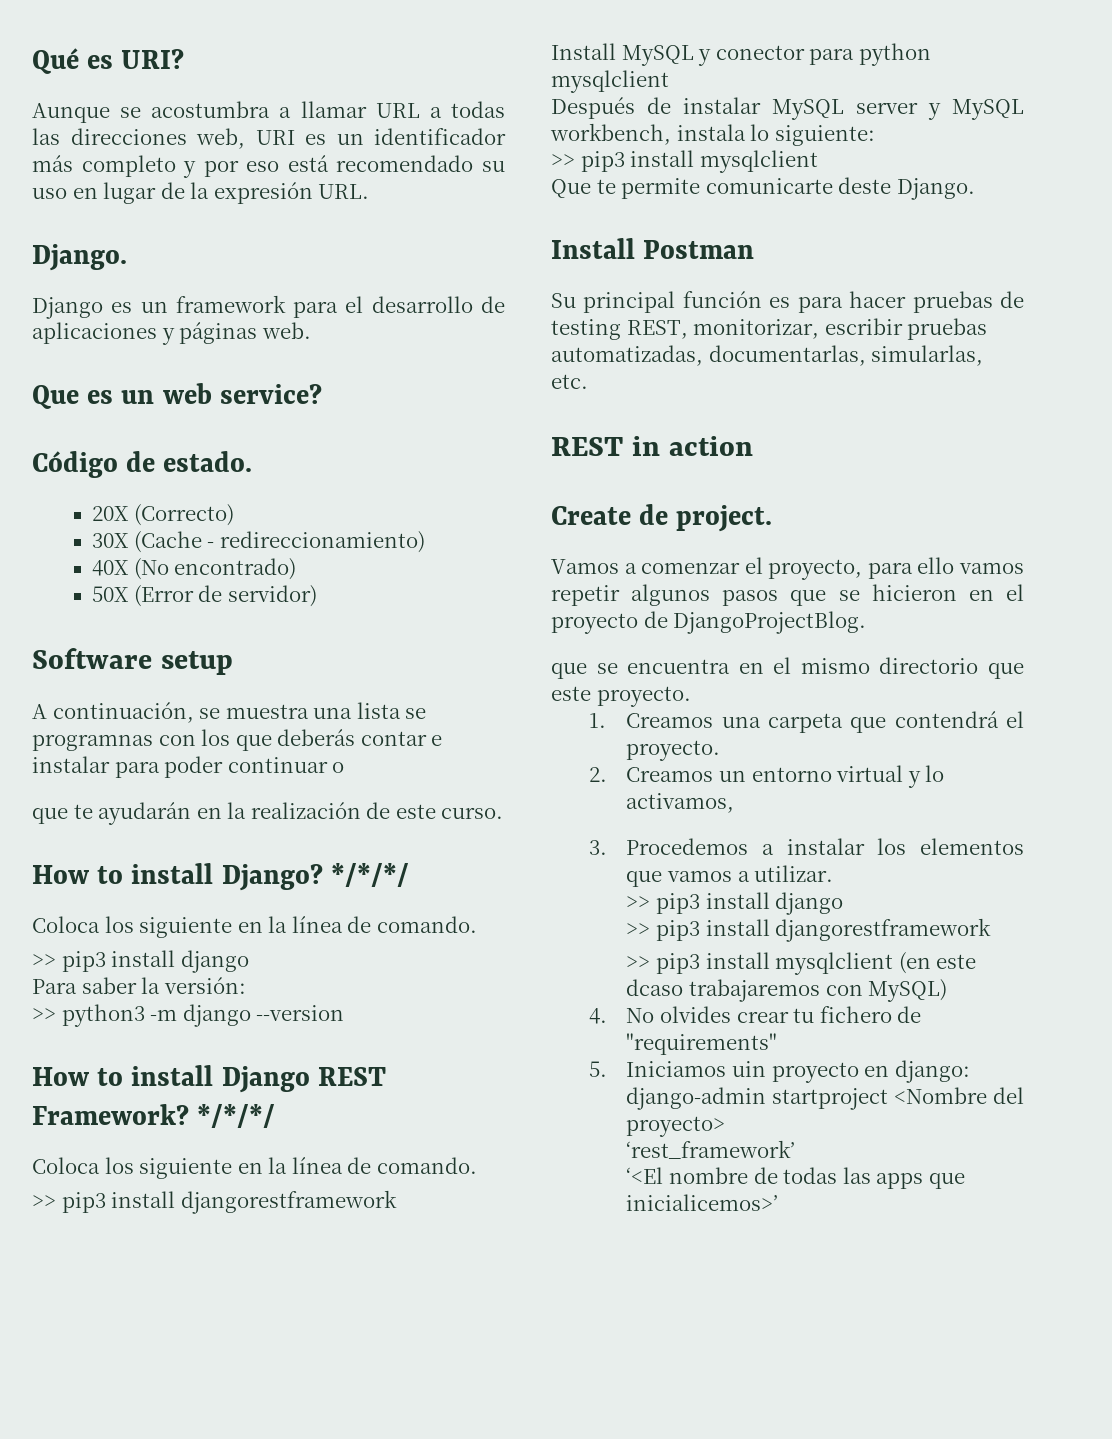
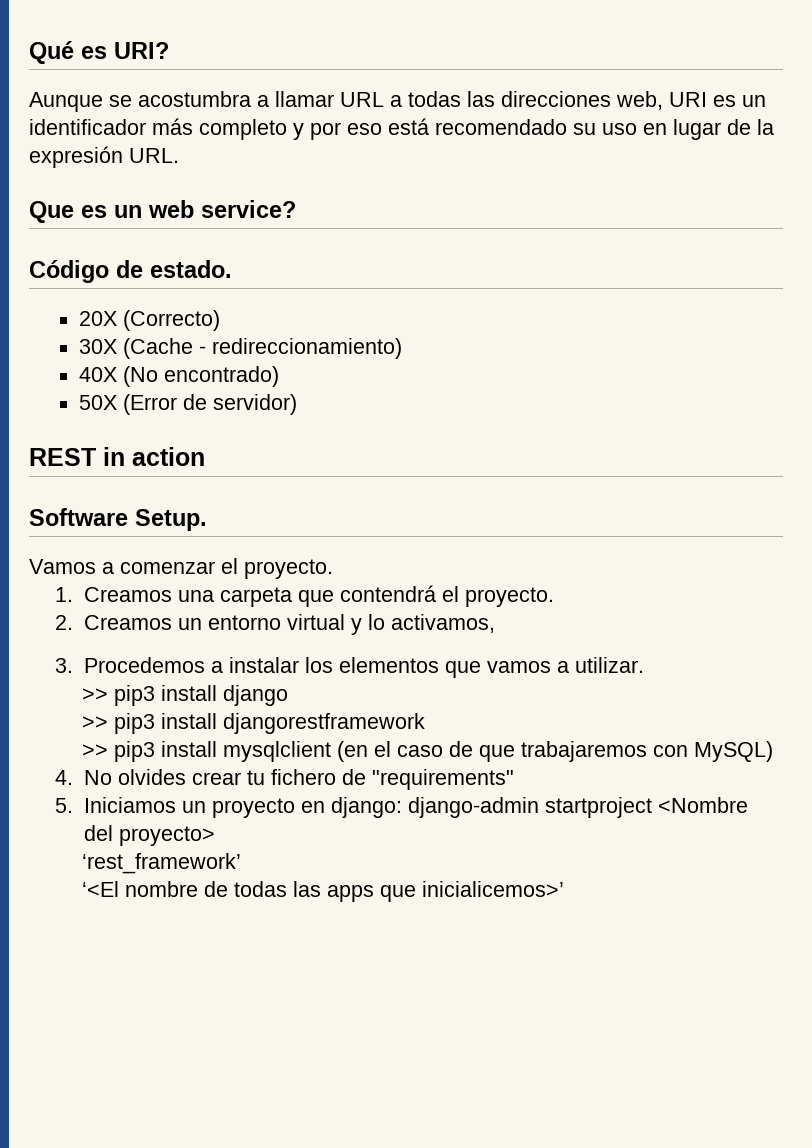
  Aunque se acostumbra a llamar URL a todas las direcciones web, URI es un identificador más completo y por eso está recomendado su uso en lugar de la expresión URL.
- Django.
- Django es un framework para el desarrollo de aplicaciones y páginas web.
- Software setup
- A continuación, se muestra una lista se programnas con los que deberás contar e instalar para poder continuar o
- que te ayudarán en la realización de este curso.
- How to install Django? */*/*/
- Coloca los siguiente en la línea de comando.
- >> pip3 install django
- Para saber la versión:
- >> python3 -m django --version
- How to install Django REST Framework? */*/*/
- Coloca los siguiente en la línea de comando.
- >> pip3 install djangorestframework
- Install MySQL y conector para python mysqlclient
- Después de instalar MySQL server y MySQL workbench, instala lo siguiente:
- >> pip3 install mysqlclient
- Que te permite comunicarte deste Django.
- Install Postman
- Su principal función es para hacer pruebas de testing REST, monitorizar, escribir pruebas automatizadas, documentarlas, simularlas, etc.
- Create de project.
+ Software Setup.
- Vamos a comenzar el proyecto, para ello vamos repetir algunos pasos que se hicieron en el proyecto de DjangoProjectBlog.
- que se encuentra en el mismo directorio que este proyecto.
+ Vamos a comenzar el proyecto.
- >> pip3 install mysqlclient (en este dcaso trabajaremos con MySQL)
+ >> pip3 install mysqlclient (en el caso de que trabajaremos con MySQL)
- 5. Iniciamos uin proyecto en django: django-admin startproject <Nombre del proyecto>
+ 5. Iniciamos un proyecto en django: django-admin startproject <Nombre del proyecto>

